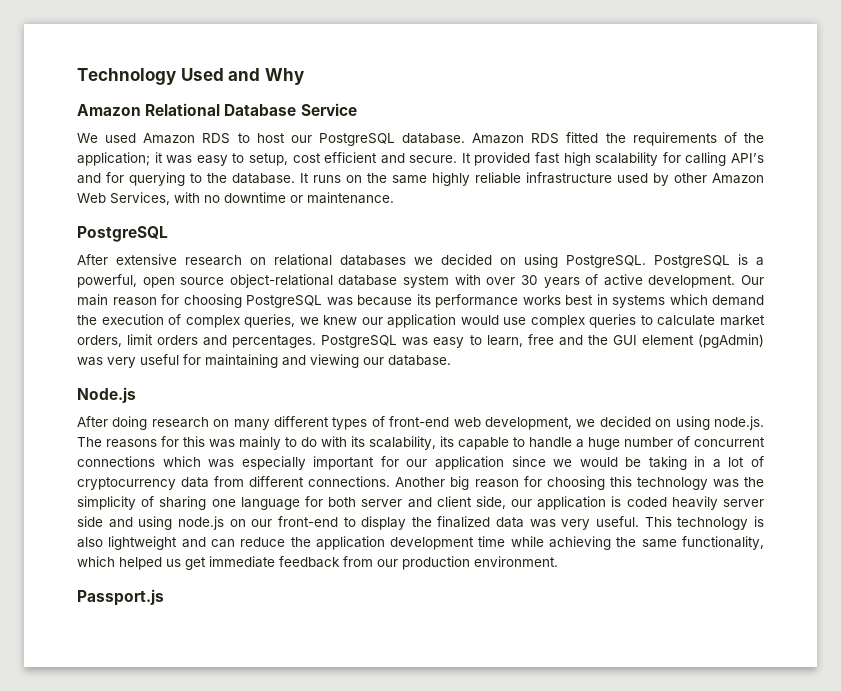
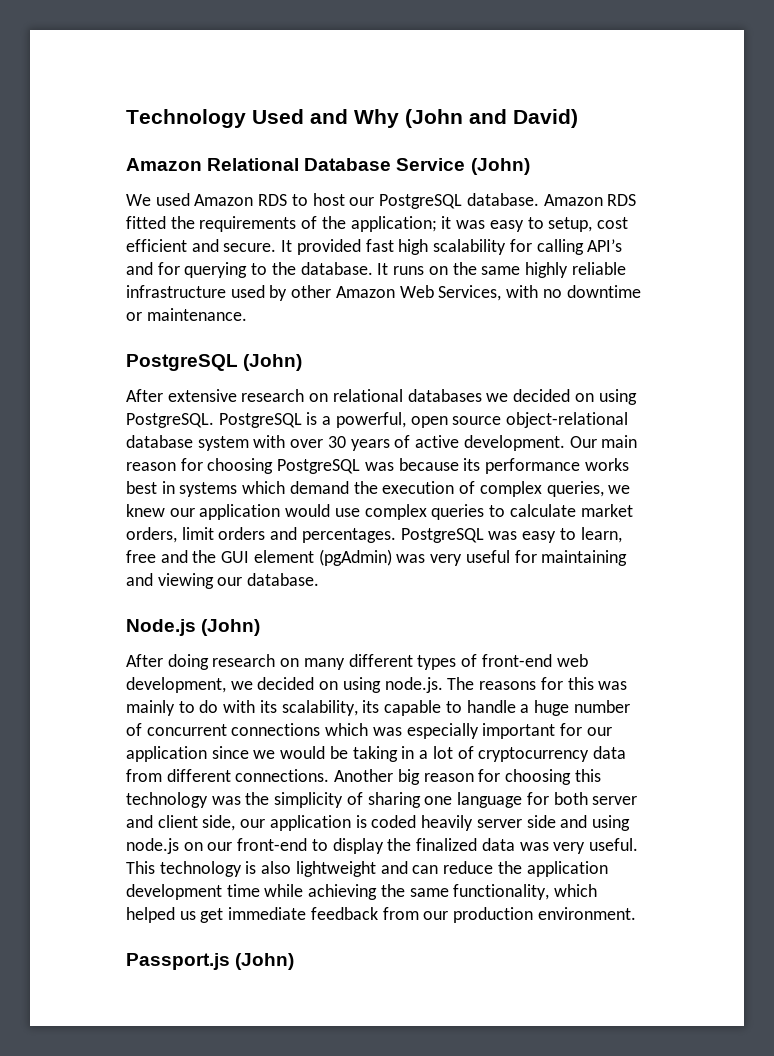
- Technology Used and Why
+ Technology Used and Why (John and David)
- Amazon Relational Database Service
+ Amazon Relational Database Service (John)
  It runs on the same highly reliable infrastructure used by other Amazon Web Services, with no downtime or maintenance.
- PostgreSQL
+ PostgreSQL (John)
- Node.js
+ Node.js (John)
- Passport.js
+ Passport.js (John)

